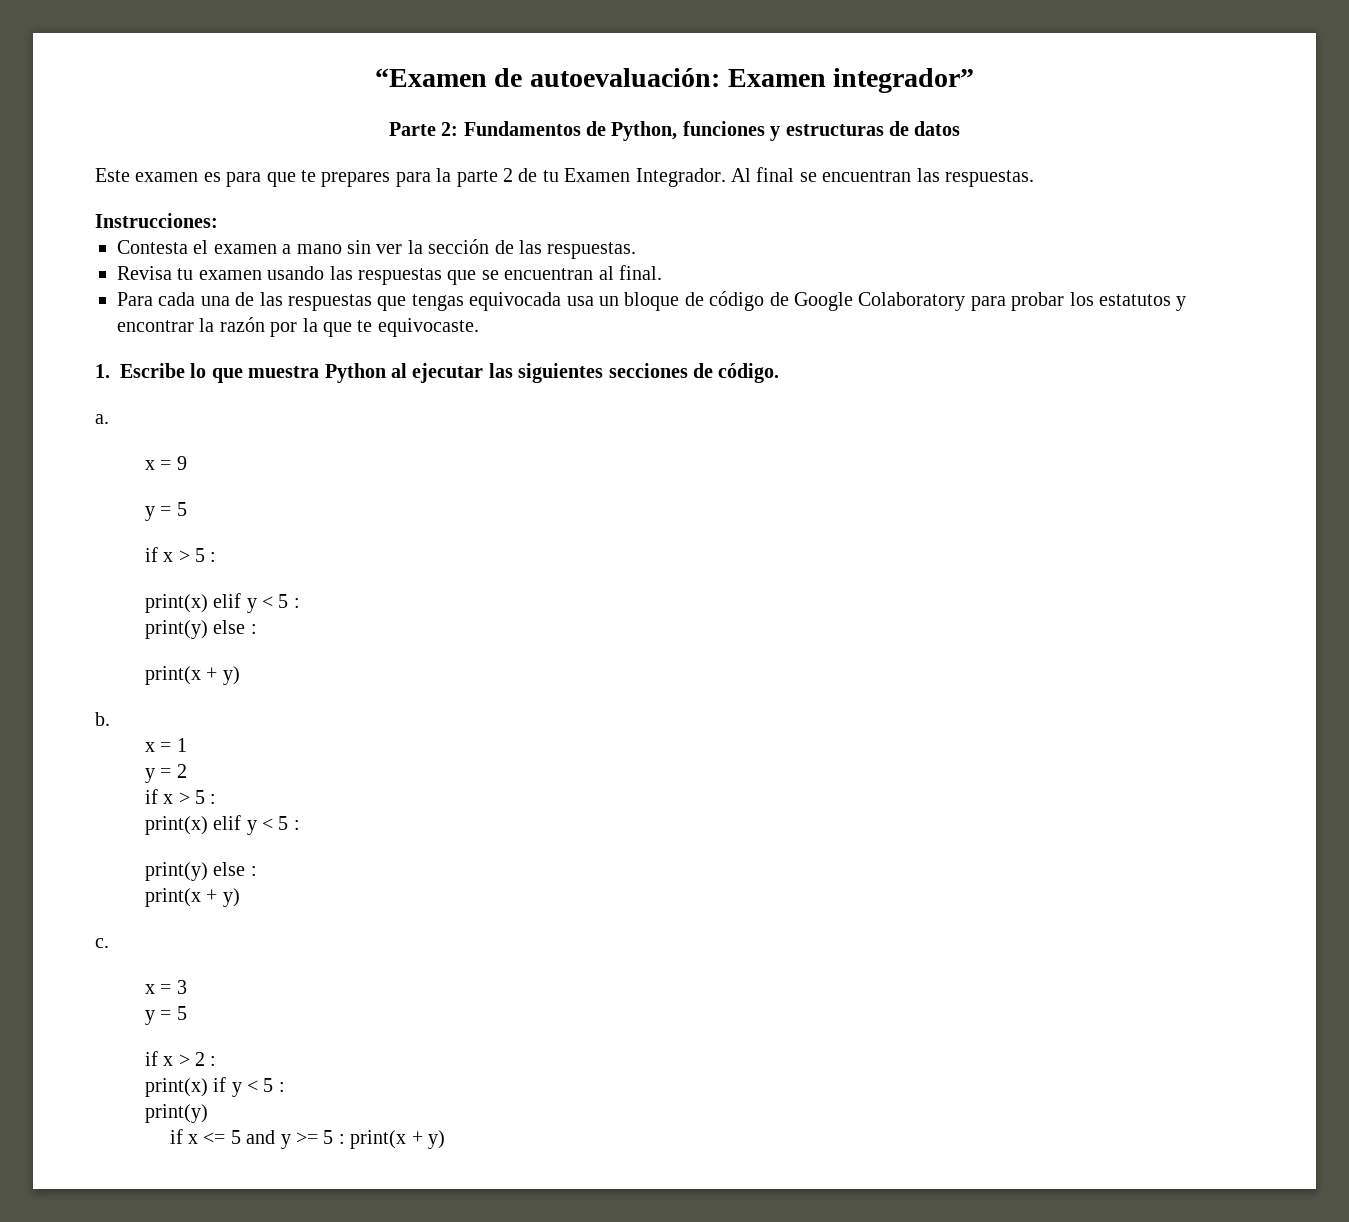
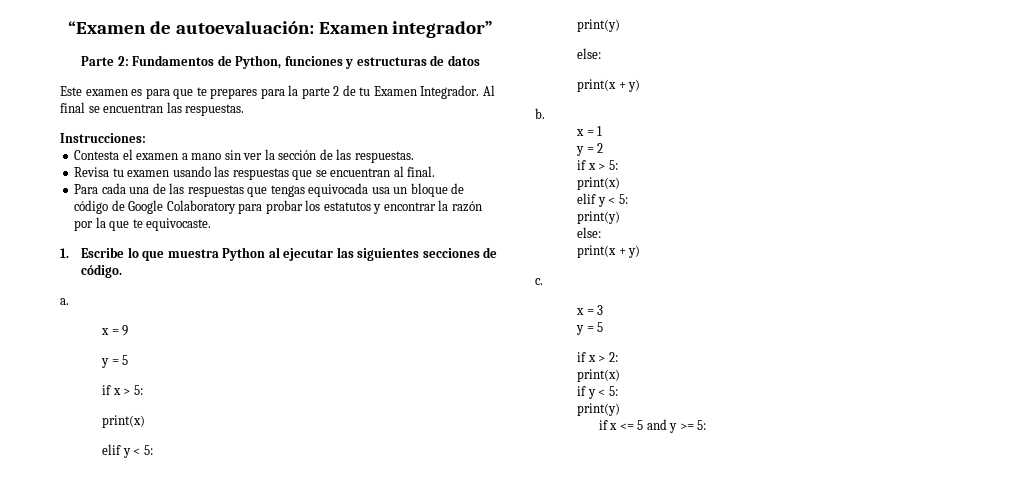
  x = 9
  y = 5
- if x > 5 :
- print(x) elif y < 5 :
- print(y) else :
+ if x > 5:
+ print(x)
+ elif y < 5:
+ print(y)
+ else:
  y = 2
- if x > 5 :
- print(x) elif y < 5 :
- print(y) else :
+ if x > 5:
+ print(x)
+ elif y < 5:
+ print(y)
+ else:
- if x > 2 :
- print(x) if y < 5 :
+ if x > 2:
+ print(x)
+ if y < 5:
- if x <= 5 and y >= 5 : print(x + y)
+ if x <= 5 and y >= 5:

